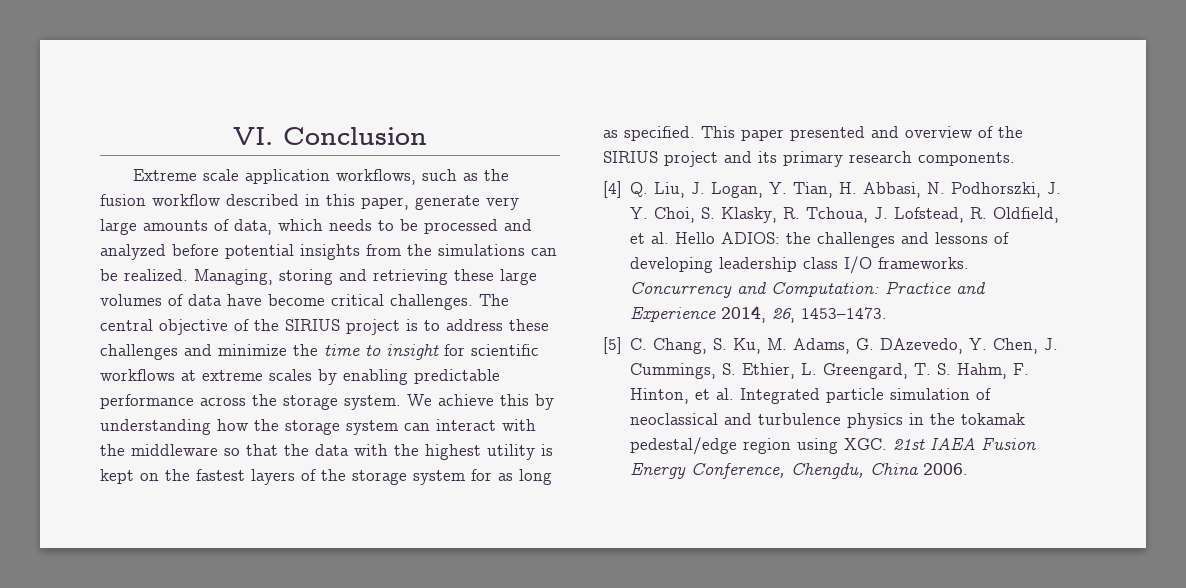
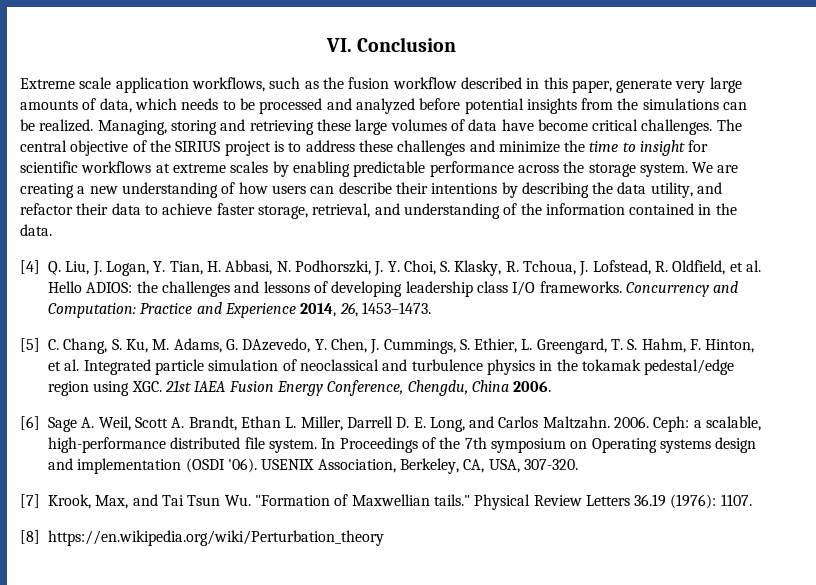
- We achieve this by understanding how the storage system can interact with the middleware so that the data with the highest utility is kept on the fastest layers of the storage system for as long as specified. This paper presented and overview of the SIRIUS project and its primary research components.
+ We are creating a new understanding of how users can describe their intentions by describing the data utility, and refactor their data to achieve faster storage, retrieval, and understanding of the information contained in the data.
+ [6] Sage A. Weil, Scott A. Brandt, Ethan L. Miller, Darrell D. E. Long, and Carlos Maltzahn. 2006. Ceph: a scalable, high-performance distributed file system. In Proceedings of the 7th symposium on Operating systems design and implementation (OSDI '06). USENIX Association, Berkeley, CA, USA, 307-320.
+ [7] Krook, Max, and Tai Tsun Wu. "Formation of Maxwellian tails." Physical Review Letters 36.19 (1976): 1107.
+ [8] https://en.wikipedia.org/wiki/Perturbation_theory

